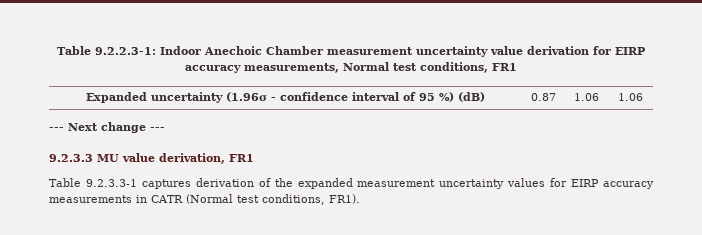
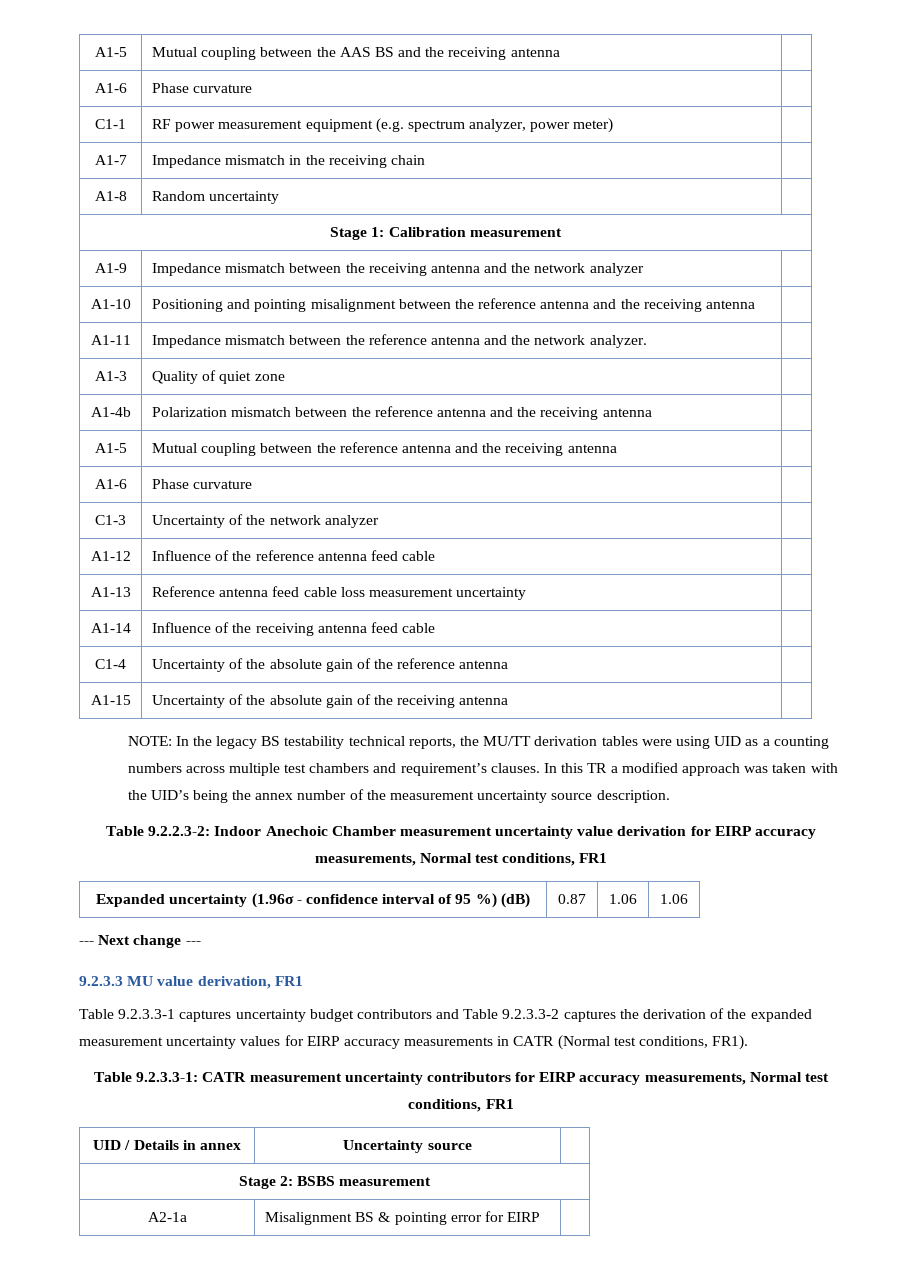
- Table 9.2.2.3-1: Indoor Anechoic Chamber measurement uncertainty value derivation for EIRP accuracy measurements, Normal test conditions, FR1
+ A1-5 | Mutual coupling between the AAS BS and the receiving antenna |
+ A1-6 | Phase curvature |
+ C1-1 | RF power measurement equipment (e.g. spectrum analyzer, power meter) |
+ A1-7 | Impedance mismatch in the receiving chain |
+ A1-8 | Random uncertainty |
+ Stage 1: Calibration measurement
+ A1-9 | Impedance mismatch between the receiving antenna and the network analyzer |
+ A1-10 | Positioning and pointing misalignment between the reference antenna and the receiving antenna |
+ A1-11 | Impedance mismatch between the reference antenna and the network analyzer. |
+ A1-3 | Quality of quiet zone |
+ A1-4b | Polarization mismatch between the reference antenna and the receiving antenna |
+ A1-5 | Mutual coupling between the reference antenna and the receiving antenna |
+ A1-6 | Phase curvature |
+ C1-3 | Uncertainty of the network analyzer |
+ A1-12 | Influence of the reference antenna feed cable |
+ A1-13 | Reference antenna feed cable loss measurement uncertainty |
+ A1-14 | Influence of the receiving antenna feed cable |
+ C1-4 | Uncertainty of the absolute gain of the reference antenna |
+ A1-15 | Uncertainty of the absolute gain of the receiving antenna |
+ NOTE: In the legacy BS testability technical reports, the MU/TT derivation tables were using UID as a counting numbers across multiple test chambers and requirement’s clauses. In this TR a modified approach was taken with the UID’s being the annex number of the measurement uncertainty source description.
+ Table 9.2.2.3-2: Indoor Anechoic Chamber measurement uncertainty value derivation for EIRP accuracy measurements, Normal test conditions, FR1
- Table 9.2.3.3-1 captures derivation of the expanded measurement uncertainty values for EIRP accuracy measurements in CATR (Normal test conditions, FR1).
+ Table 9.2.3.3-1 captures uncertainty budget contributors and Table 9.2.3.3-2 captures the derivation of the expanded measurement uncertainty values for EIRP accuracy measurements in CATR (Normal test conditions, FR1).
+ Table 9.2.3.3-1: CATR measurement uncertainty contributors for EIRP accuracy measurements, Normal test conditions, FR1
+ UID / Details in annex | Uncertainty source |
+ Stage 2: BSBS measurement
+ A2-1a | Misalignment BS & pointing error for EIRP |

